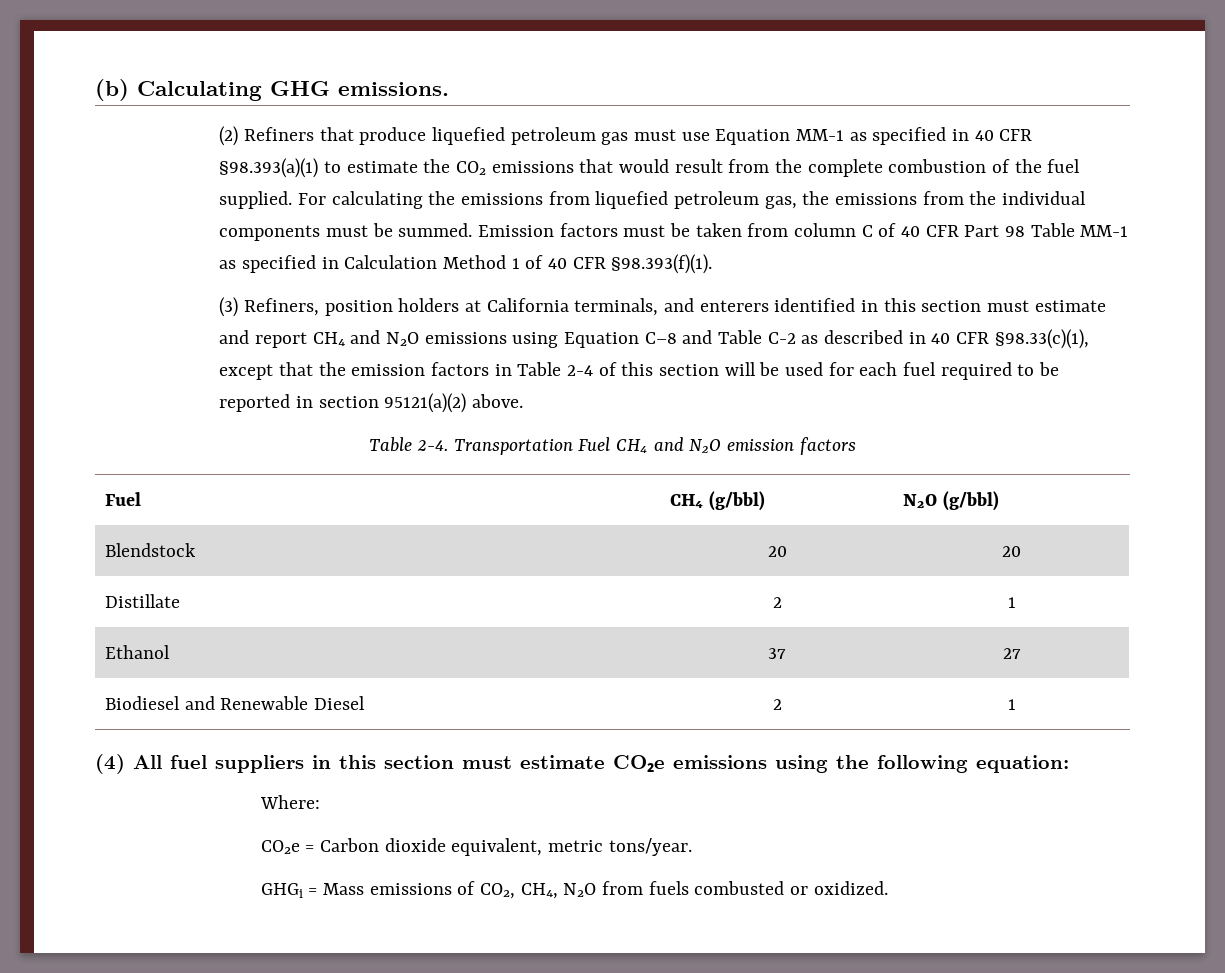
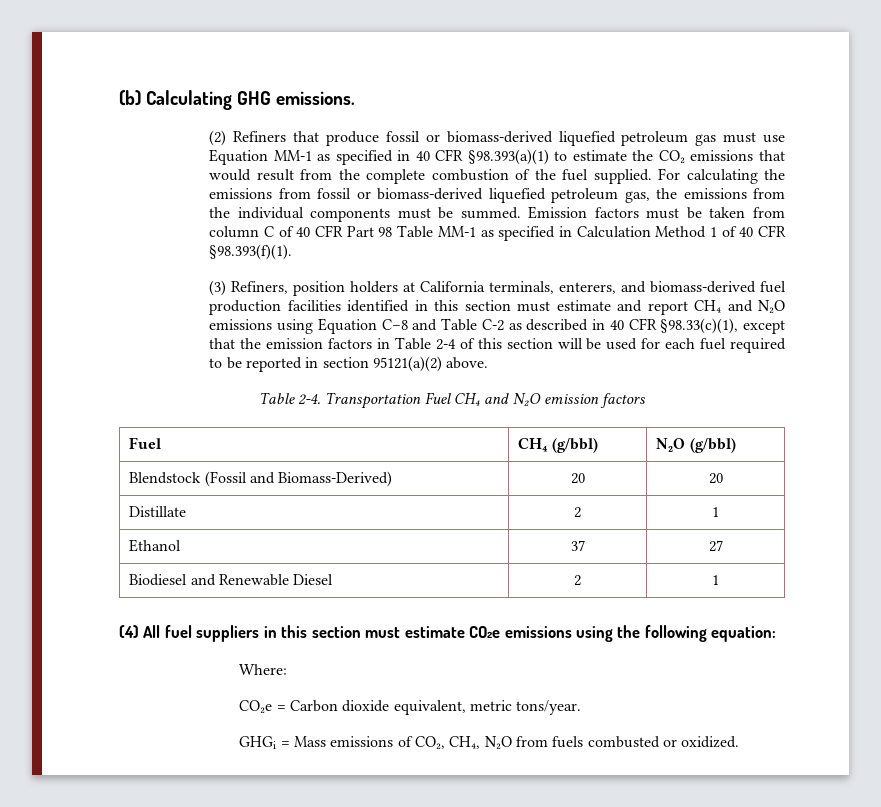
- (2) Refiners that produce liquefied petroleum gas must use Equation MM-1 as specified in 40 CFR §98.393(a)(1) to estimate the CO₂ emissions that would result from the complete combustion of the fuel supplied.
+ (2) Refiners that produce fossil or biomass-derived liquefied petroleum gas must use Equation MM-1 as specified in 40 CFR §98.393(a)(1) to estimate the CO₂ emissions that would result from the complete combustion of the fuel supplied.
- For calculating the emissions from liquefied petroleum gas, the emissions from the individual components must be summed.
+ For calculating the emissions from fossil or biomass-derived liquefied petroleum gas, the emissions from the individual components must be summed.
- (3) Refiners, position holders at California terminals, and enterers identified in this section must estimate and report CH₄ and N₂O emissions using Equation C–8 and Table C-2 as described in 40 CFR §98.33(c)(1), except that the emission factors in Table 2-4 of this section will be used for each fuel required to be reported in section 95121(a)(2) above.
+ (3) Refiners, position holders at California terminals, enterers, and biomass-derived fuel production facilities identified in this section must estimate and report CH₄ and N₂O emissions using Equation C–8 and Table C-2 as described in 40 CFR §98.33(c)(1), except that the emission factors in Table 2-4 of this section will be used for each fuel required to be reported in section 95121(a)(2) above.
- Blendstock | 20 | 20
+ Blendstock (Fossil and Biomass-Derived) | 20 | 20

